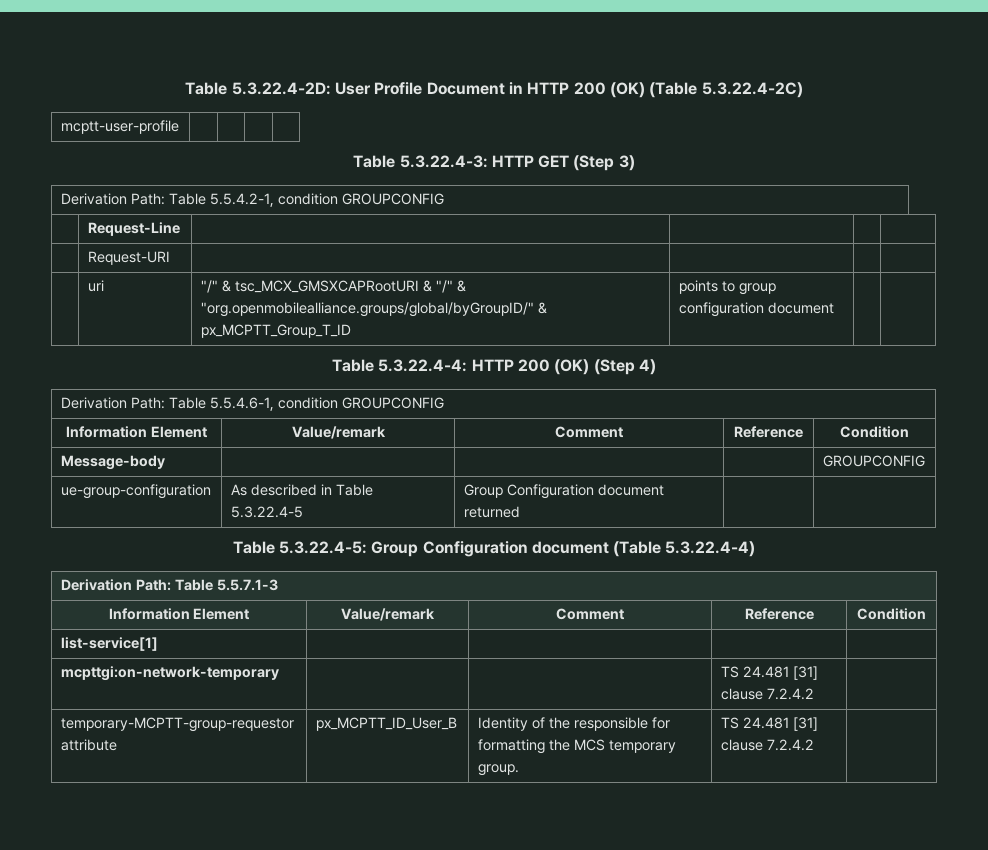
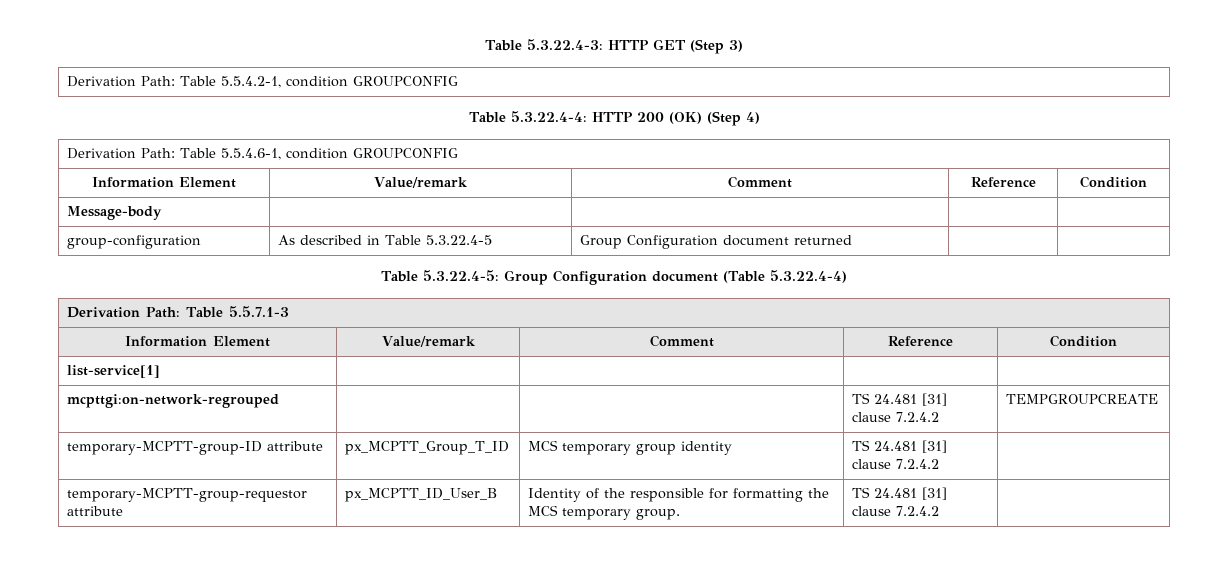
- Table 5.3.22.4-2D: User Profile Document in HTTP 200 (OK) (Table 5.3.22.4-2C)
- mcptt-user-profile | | | |
- | Request-Line | | | |
- | Request-URI | | | |
- | uri | "/" & tsc_MCX_GMSXCAPRootURI & "/" & "org.openmobilealliance.groups/global/byGroupID/" & px_MCPTT_Group_T_ID | points to group configuration document | |
- Message-body | | | | GROUPCONFIG
- ue-group-configuration | As described in Table 5.3.22.4-5 | Group Configuration document returned | |
+ Message-body | | | |
+ group-configuration | As described in Table 5.3.22.4-5 | Group Configuration document returned | |
- mcpttgi:on-network-temporary | | | TS 24.481 [31] clause 7.2.4.2 |
+ mcpttgi:on-network-regrouped | | | TS 24.481 [31] clause 7.2.4.2 | TEMPGROUPCREATE
+ temporary-MCPTT-group-ID attribute | px_MCPTT_Group_T_ID | MCS temporary group identity | TS 24.481 [31] clause 7.2.4.2 |

